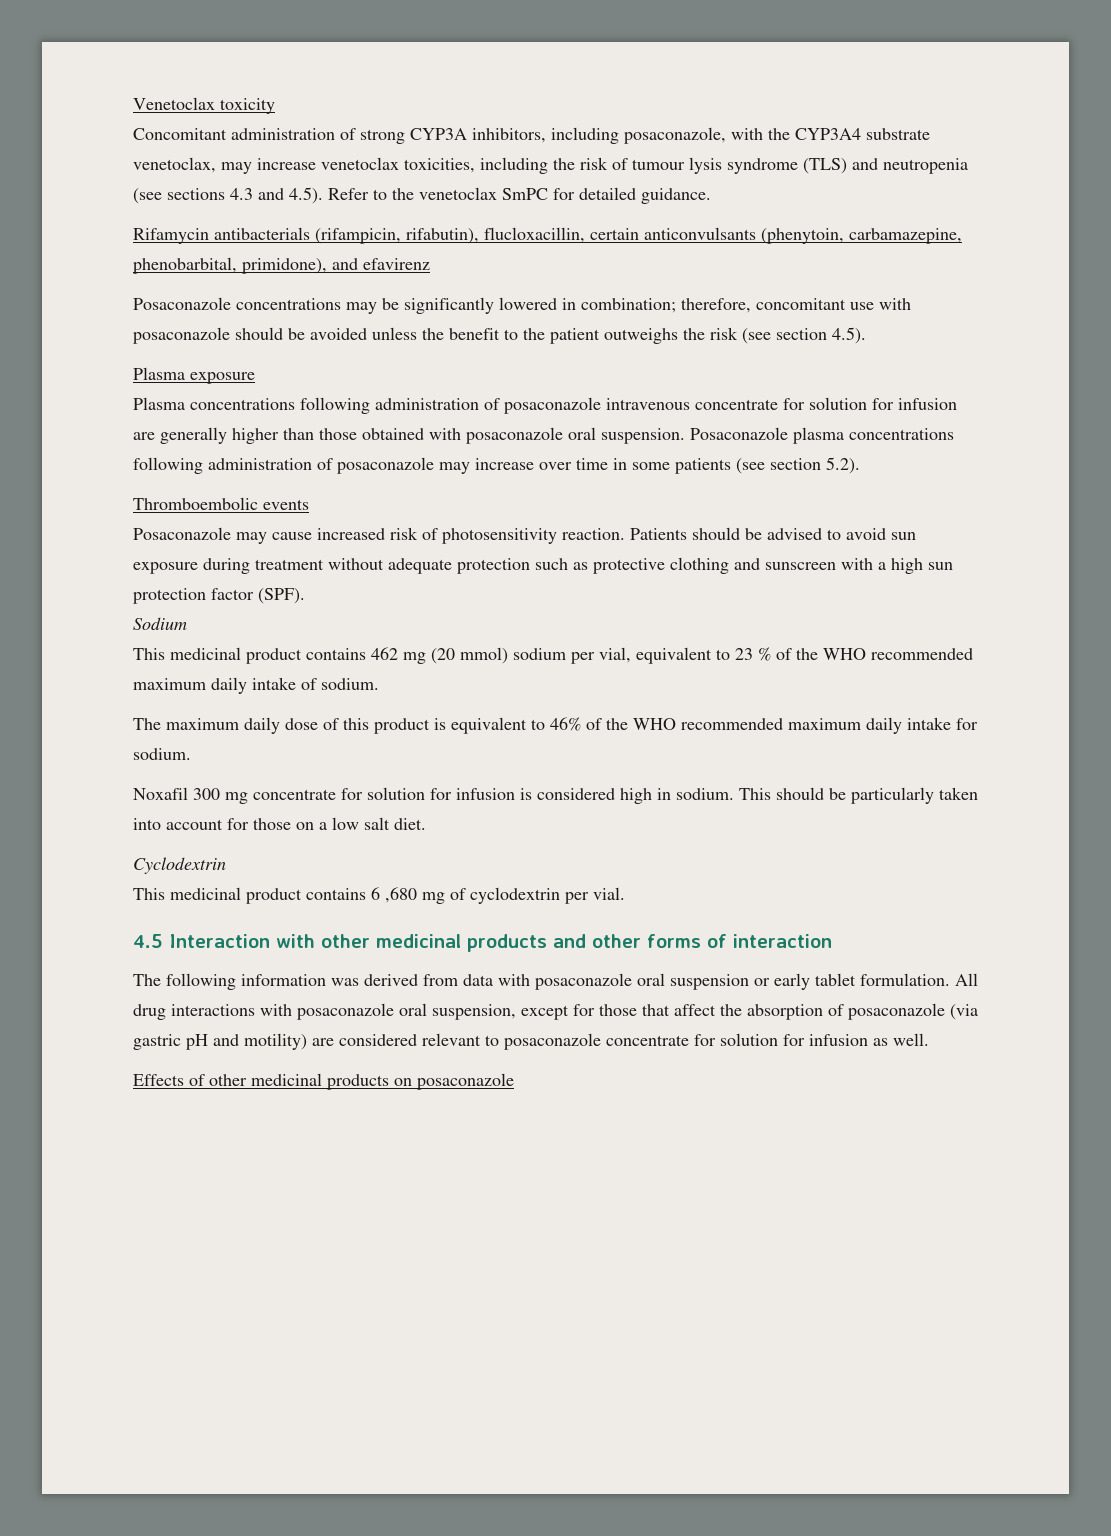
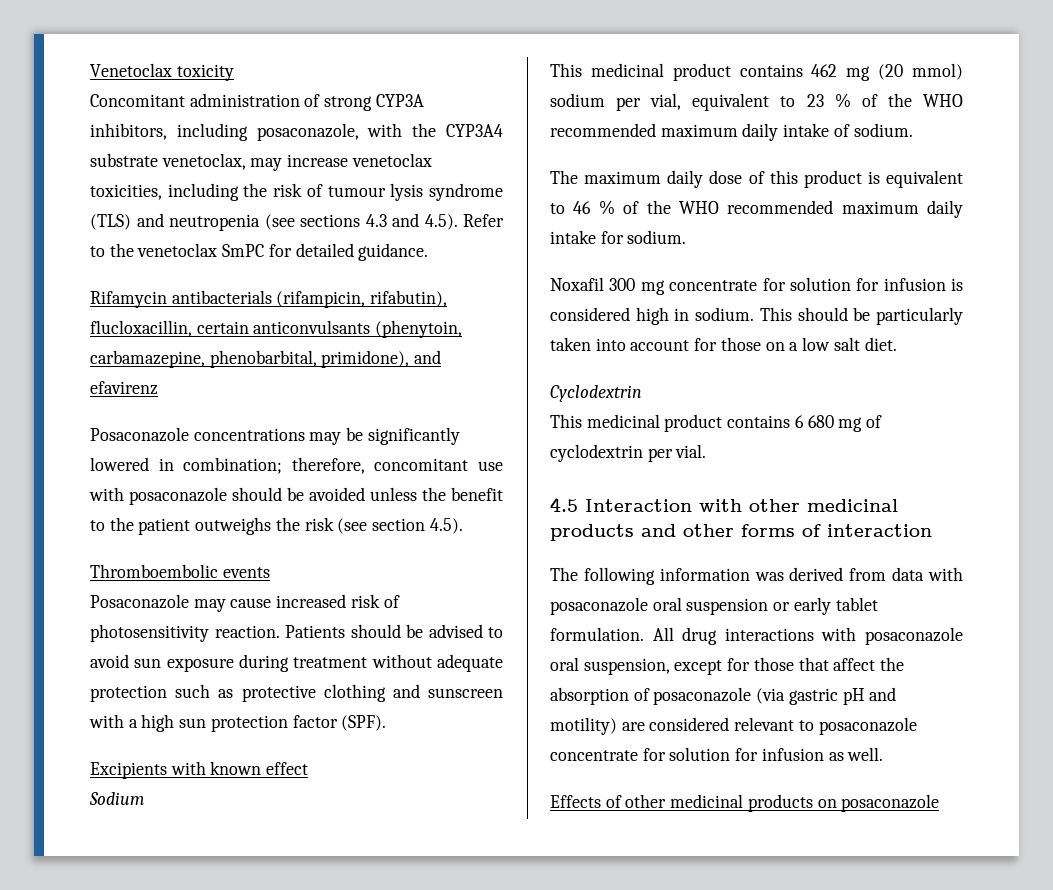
- Plasma exposure
- Plasma concentrations following administration of posaconazole intravenous concentrate for solution for infusion are generally higher than those obtained with posaconazole oral suspension. Posaconazole plasma concentrations following administration of posaconazole may increase over time in some patients (see section 5.2).
+ Excipients with known effect
- The maximum daily dose of this product is equivalent to 46% of the WHO recommended maximum daily intake for sodium.
+ The maximum daily dose of this product is equivalent to 46 % of the WHO recommended maximum daily intake for sodium.
- This medicinal product contains 6 ,680 mg of cyclodextrin per vial.
+ This medicinal product contains 6 680 mg of cyclodextrin per vial.

